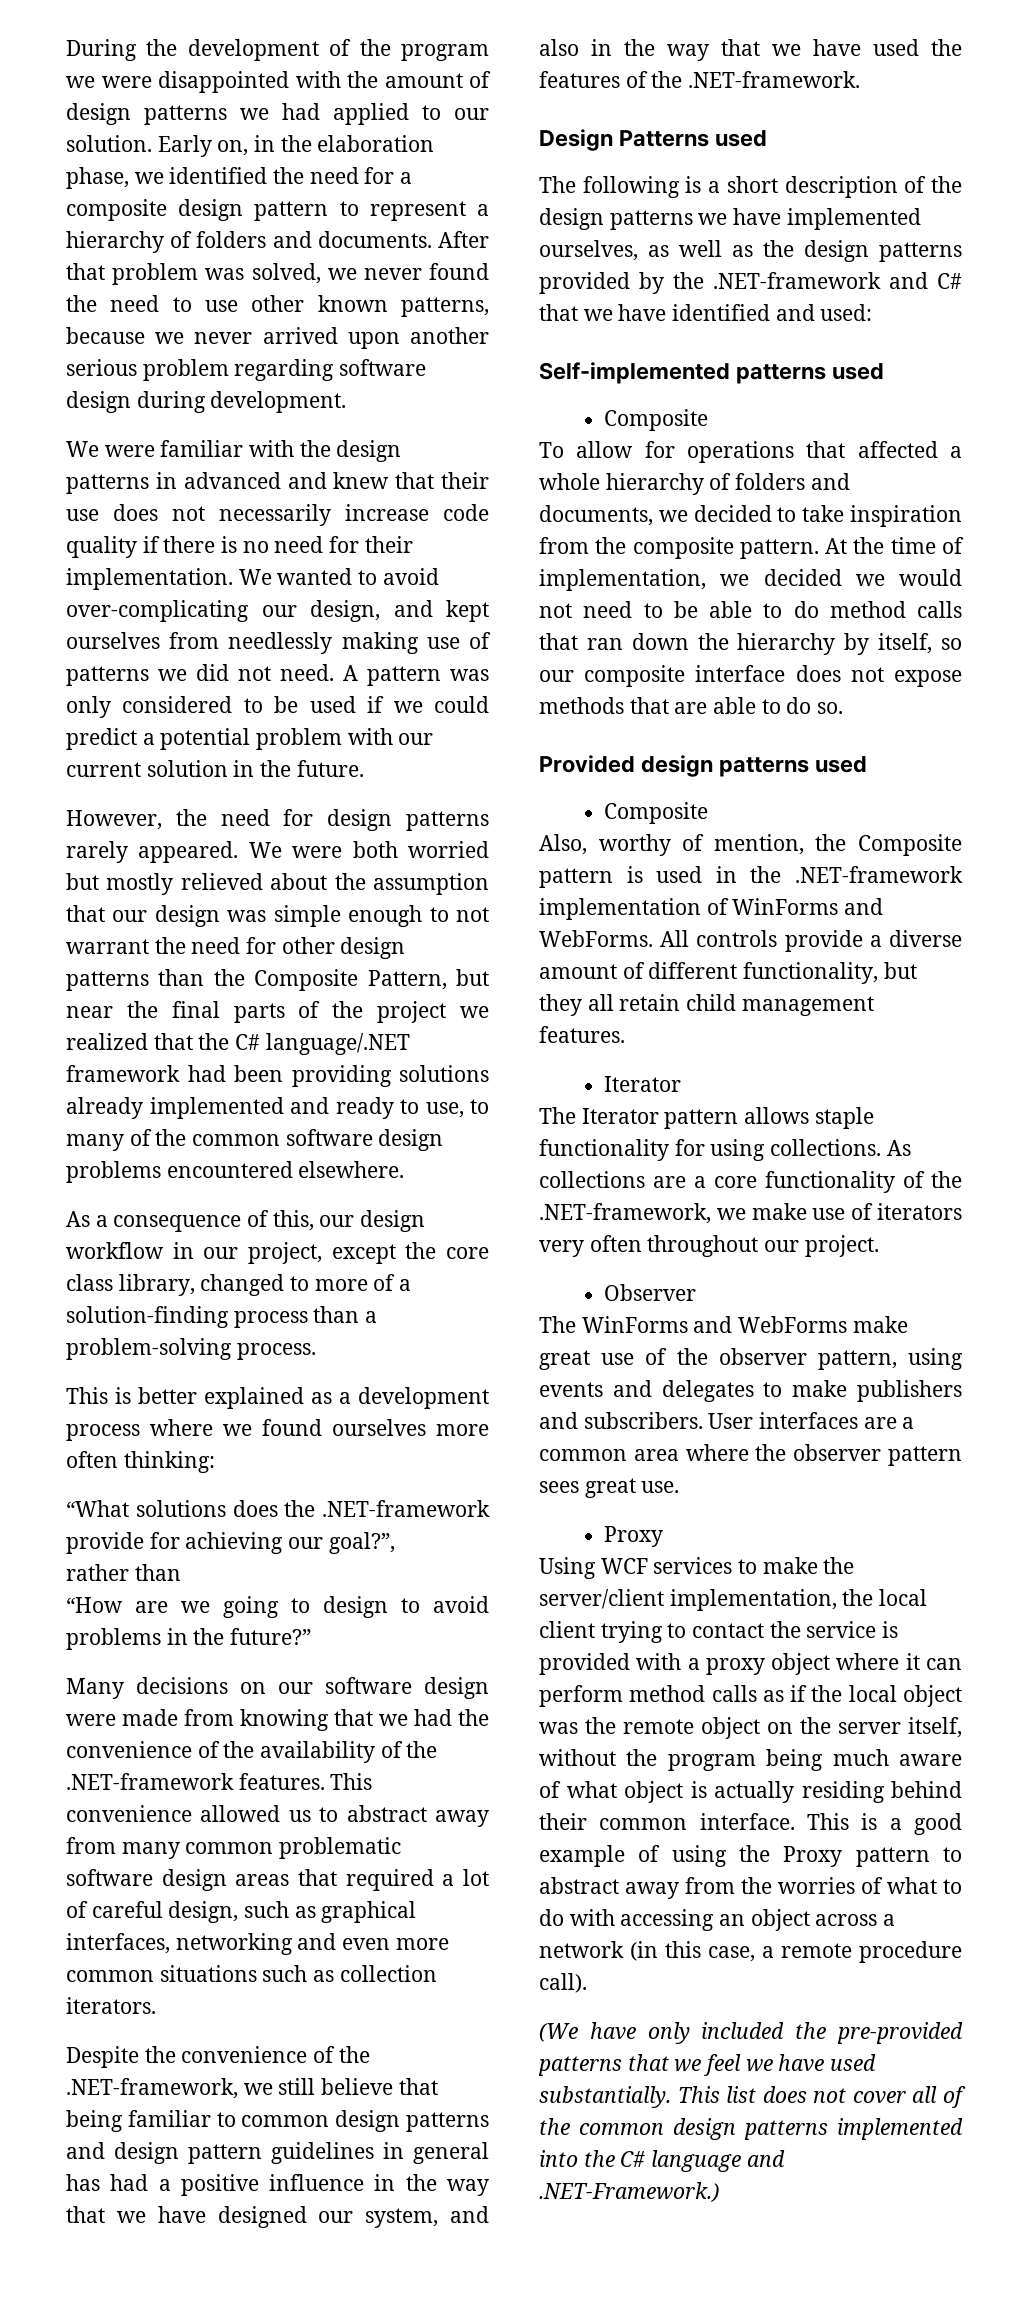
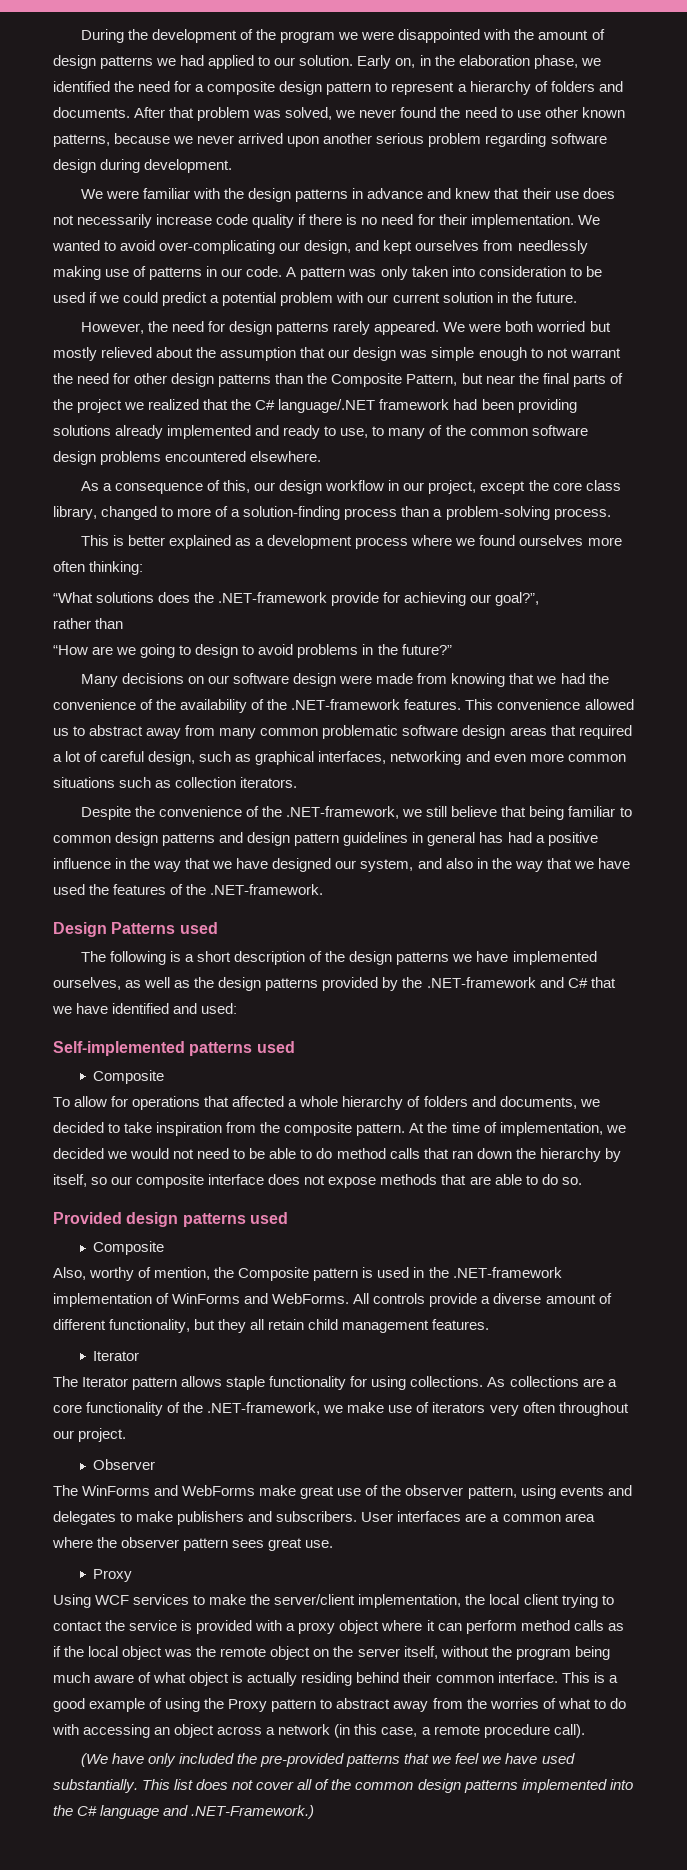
- We were familiar with the design patterns in advanced and knew that their use does not necessarily increase code quality if there is no need for their implementation.
+ We were familiar with the design patterns in advance and knew that their use does not necessarily increase code quality if there is no need for their implementation.
- We wanted to avoid over-complicating our design, and kept ourselves from needlessly making use of patterns we did not need.
+ We wanted to avoid over-complicating our design, and kept ourselves from needlessly making use of patterns in our code.
- A pattern was only considered to be used if we could predict a potential problem with our current solution in the future.
+ A pattern was only taken into consideration to be used if we could predict a potential problem with our current solution in the future.

